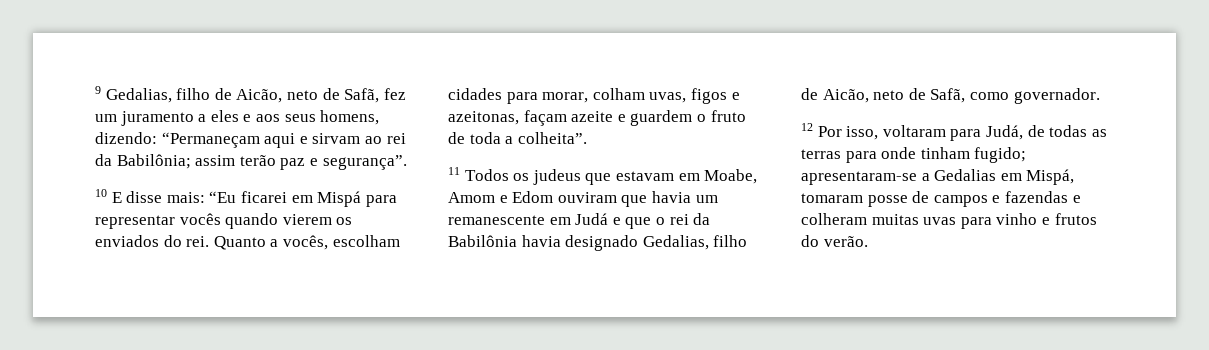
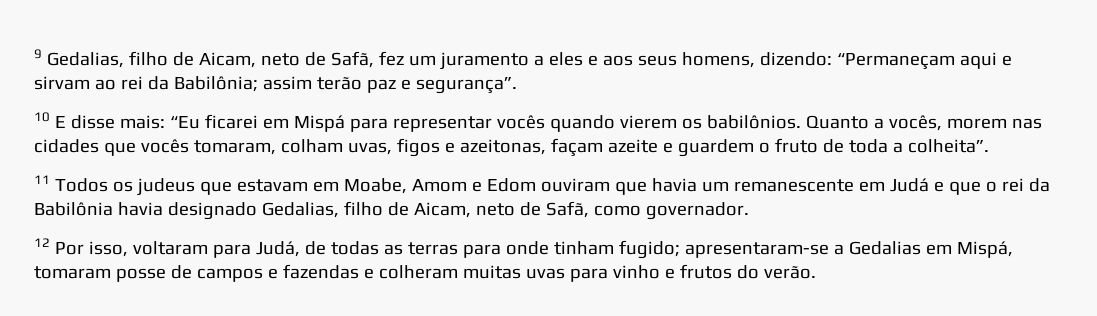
- 9 Gedalias, filho de Aicão, neto de Safã, fez um juramento a eles e aos seus homens, dizendo: “Permaneçam aqui e sirvam ao rei da Babilônia; assim terão paz e segurança”.
+ 9 Gedalias, filho de Aicam, neto de Safã, fez um juramento a eles e aos seus homens, dizendo: “Permaneçam aqui e sirvam ao rei da Babilônia; assim terão paz e segurança”.
- 10 E disse mais: “Eu ficarei em Mispá para representar vocês quando vierem os enviados do rei. Quanto a vocês, escolham cidades para morar, colham uvas, figos e azeitonas, façam azeite e guardem o fruto de toda a colheita”.
+ 10 E disse mais: “Eu ficarei em Mispá para representar vocês quando vierem os babilônios. Quanto a vocês, morem nas cidades que vocês tomaram, colham uvas, figos e azeitonas, façam azeite e guardem o fruto de toda a colheita”.
- 11 Todos os judeus que estavam em Moabe, Amom e Edom ouviram que havia um remanescente em Judá e que o rei da Babilônia havia designado Gedalias, filho de Aicão, neto de Safã, como governador.
+ 11 Todos os judeus que estavam em Moabe, Amom e Edom ouviram que havia um remanescente em Judá e que o rei da Babilônia havia designado Gedalias, filho de Aicam, neto de Safã, como governador.

